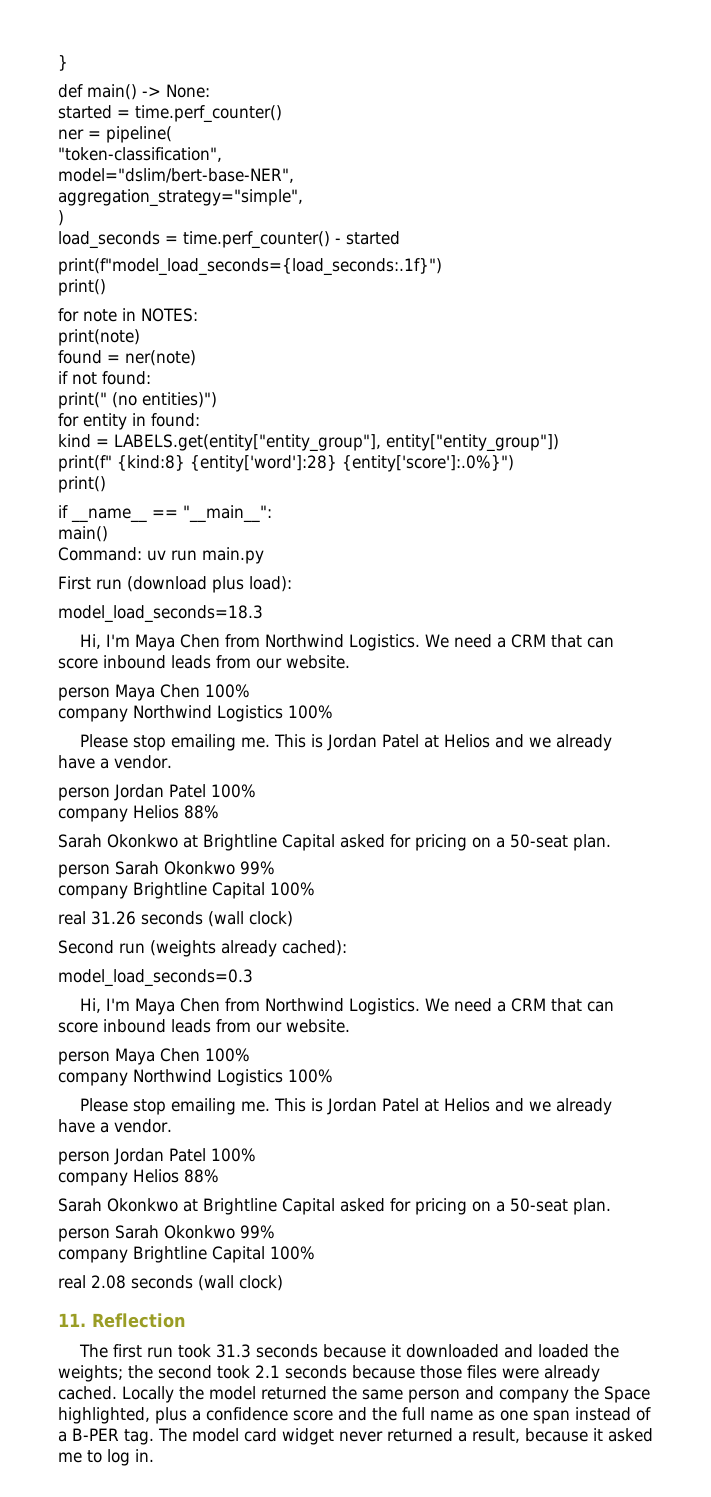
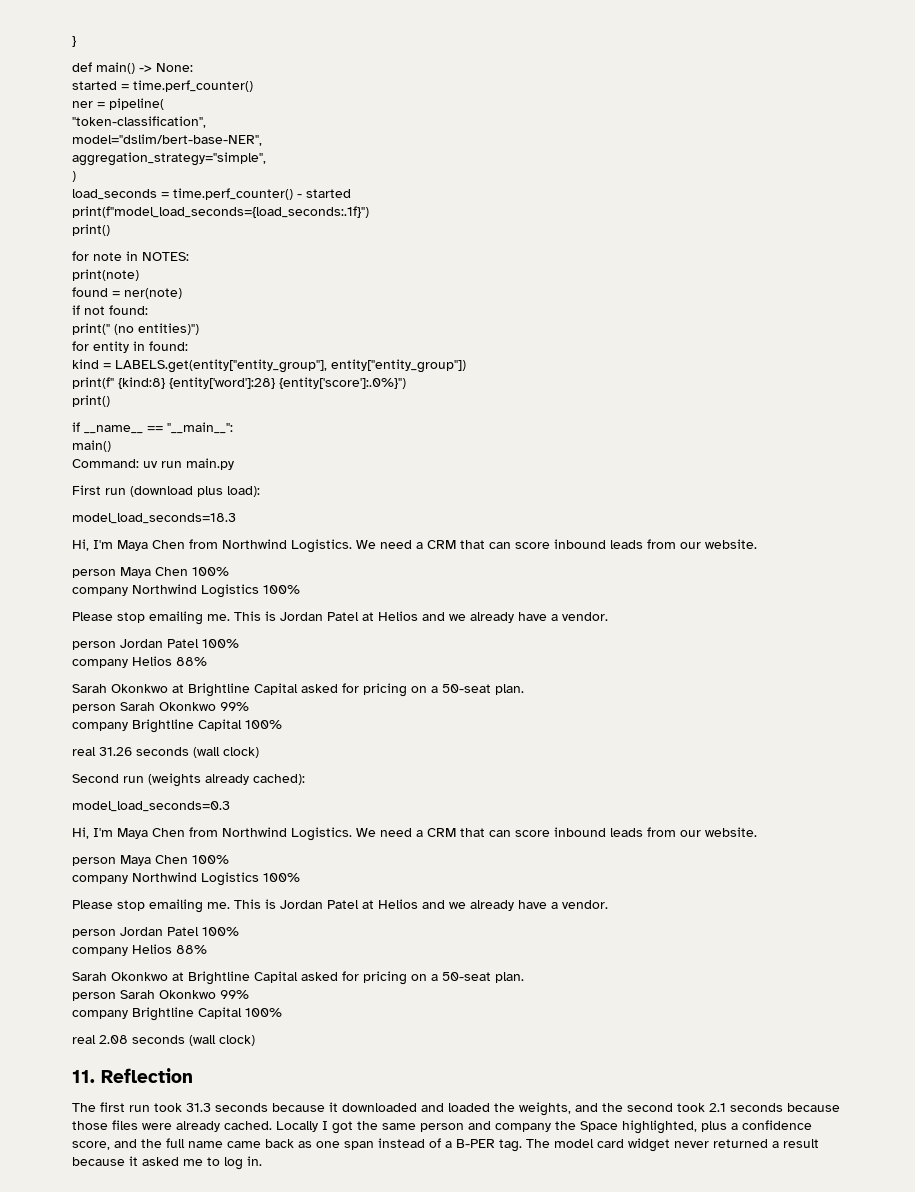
- The first run took 31.3 seconds because it downloaded and loaded the weights; the second took 2.1 seconds because those files were already cached.
+ The first run took 31.3 seconds because it downloaded and loaded the weights, and the second took 2.1 seconds because those files were already cached.
- Locally the model returned the same person and company the Space highlighted, plus a confidence score and the full name as one span instead of a B-PER tag.
+ Locally I got the same person and company the Space highlighted, plus a confidence score, and the full name came back as one span instead of a B-PER tag.
- The model card widget never returned a result, because it asked me to log in.
+ The model card widget never returned a result because it asked me to log in.

